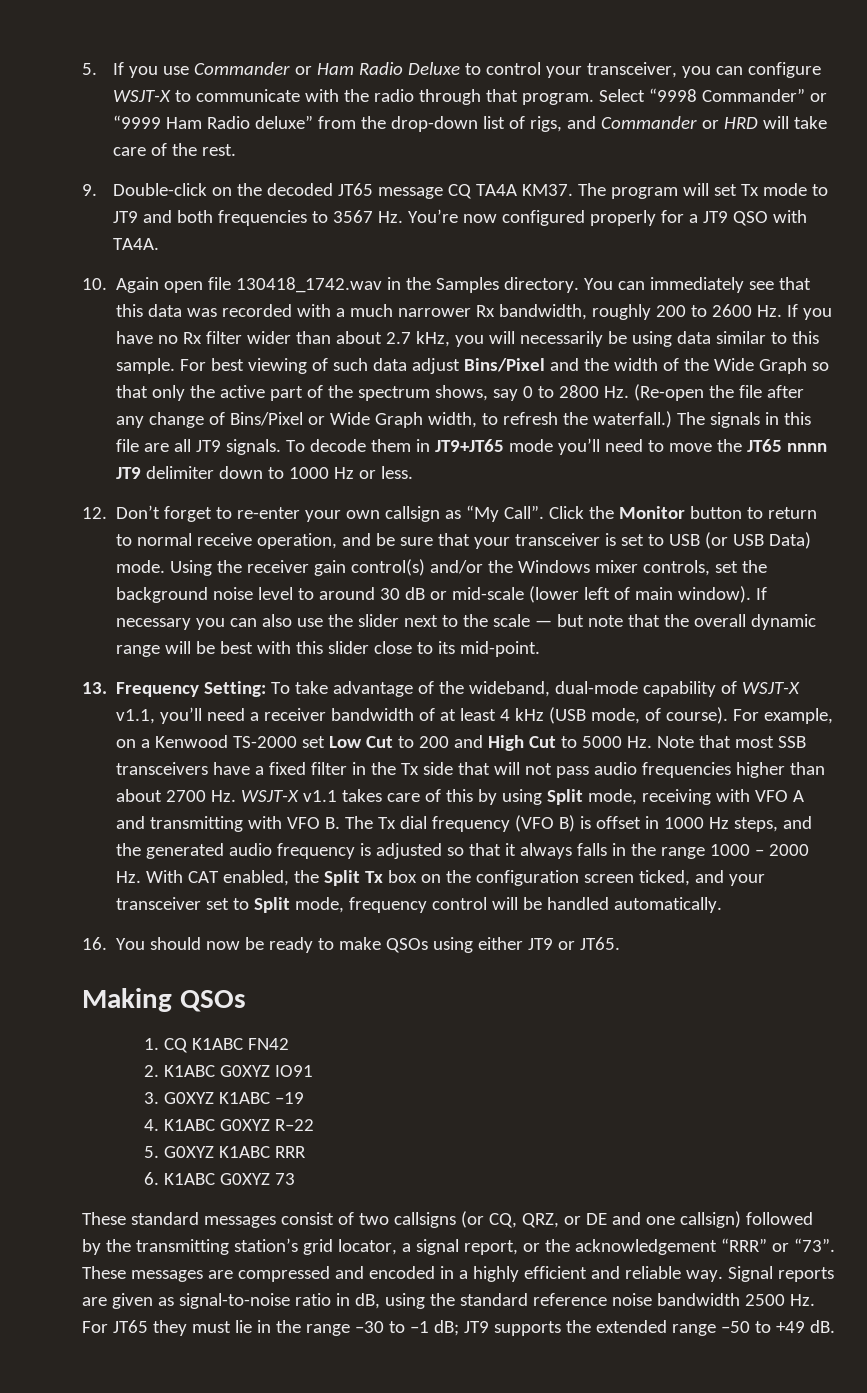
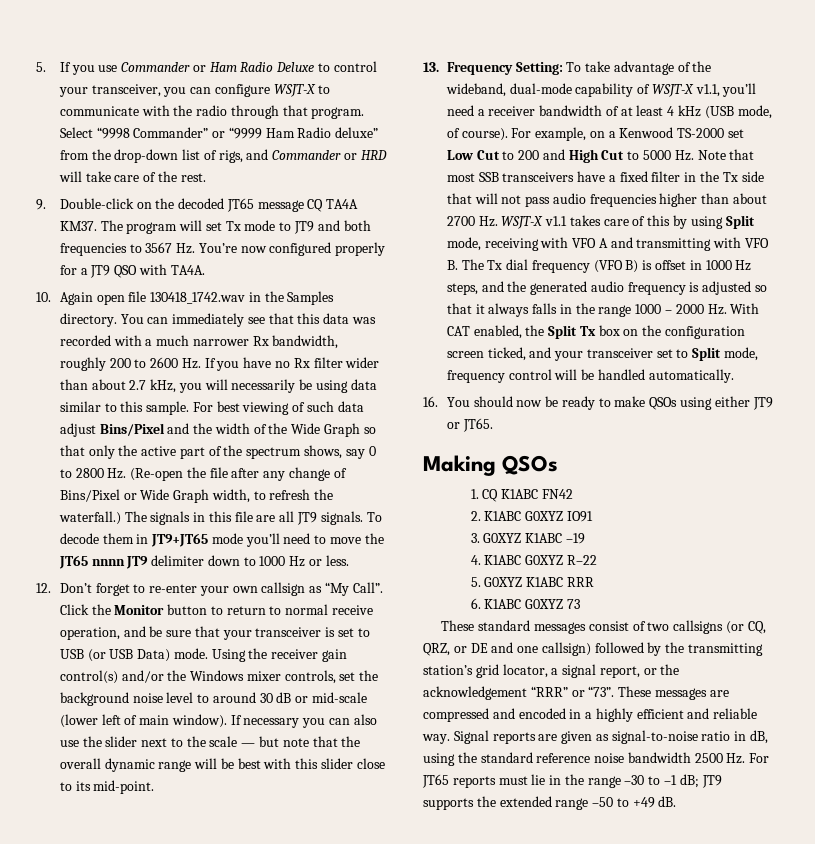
- Signal reports are given as signal-to-noise ratio in dB, using the standard reference noise bandwidth 2500 Hz. For JT65 they must lie in the range –30 to –1 dB; JT9 supports the extended range –50 to +49 dB.
+ Signal reports are given as signal-to-noise ratio in dB, using the standard reference noise bandwidth 2500 Hz. For JT65 reports must lie in the range –30 to –1 dB; JT9 supports the extended range –50 to +49 dB.

